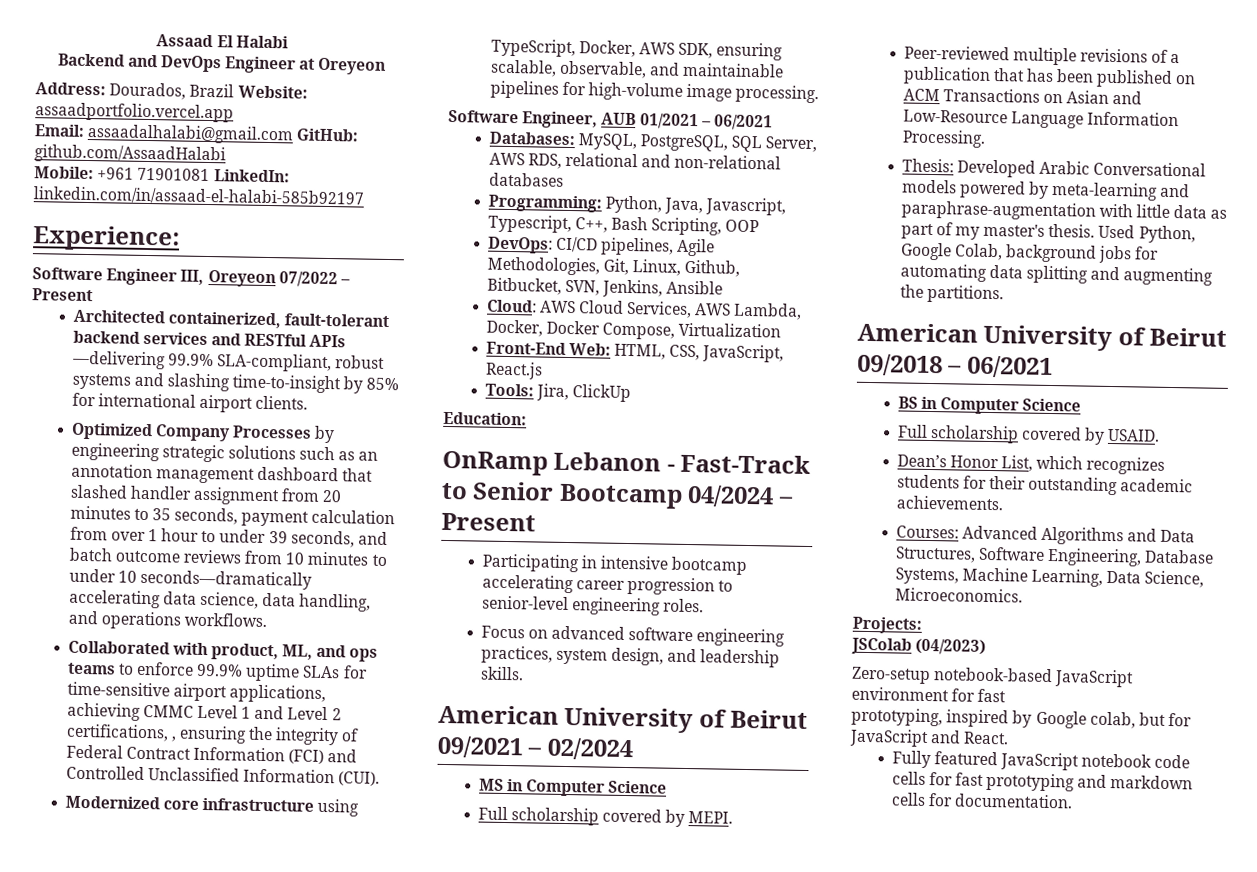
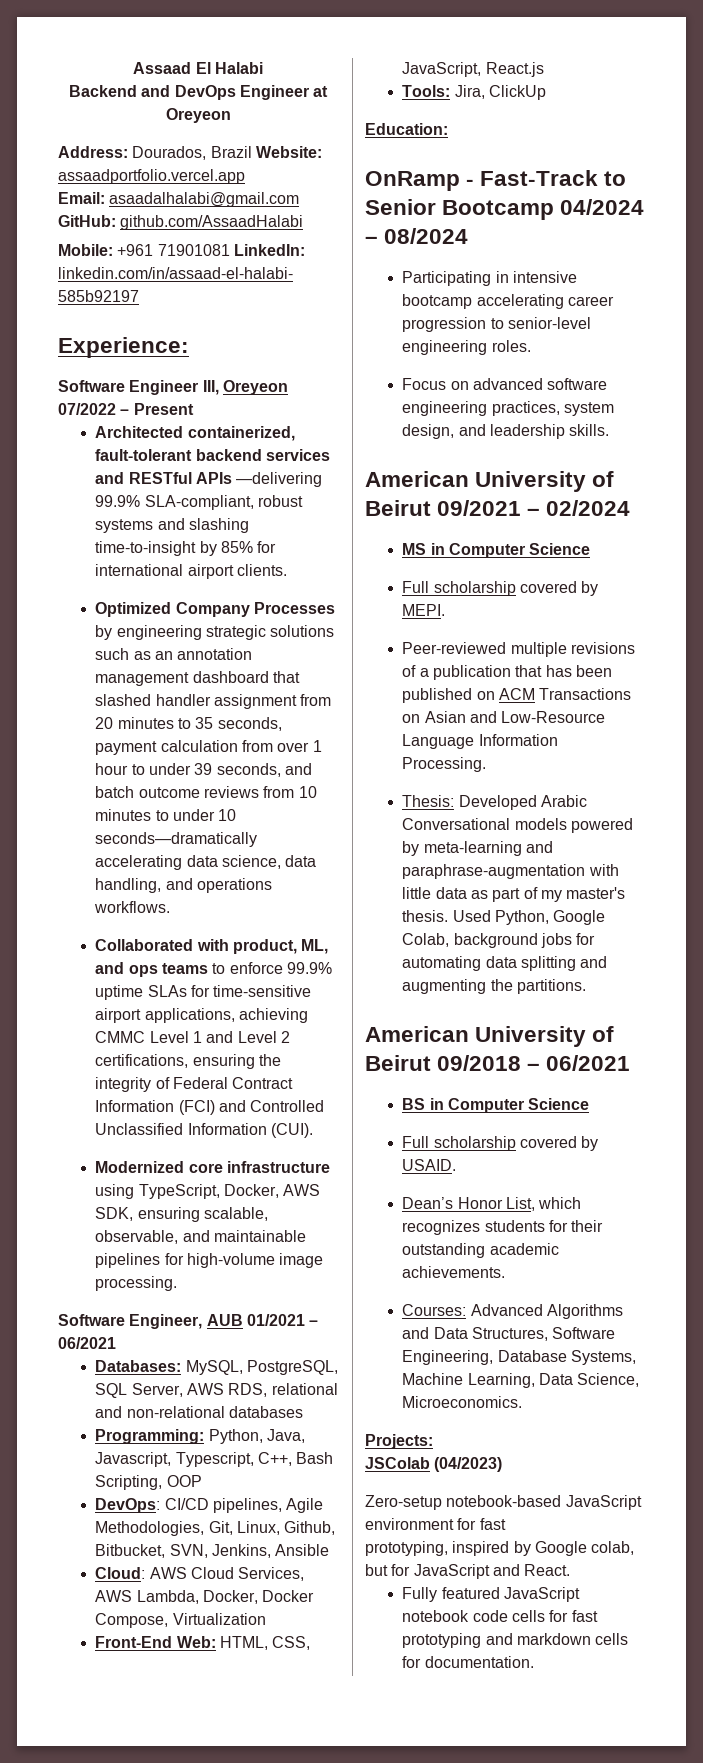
- Email: assaadalhalabi@gmail.com GitHub: github.com/AssaadHalabi
+ Email: asaadalhalabi@gmail.com GitHub: github.com/AssaadHalabi
- Collaborated with product, ML, and ops teams to enforce 99.9% uptime SLAs for time-sensitive airport applications, achieving CMMC Level 1 and Level 2 certifications, , ensuring the integrity of Federal Contract Information (FCI) and Controlled Unclassified Information (CUI).
+ Collaborated with product, ML, and ops teams to enforce 99.9% uptime SLAs for time-sensitive airport applications, achieving CMMC Level 1 and Level 2 certifications, ensuring the integrity of Federal Contract Information (FCI) and Controlled Unclassified Information (CUI).
- OnRamp Lebanon - Fast-Track to Senior Bootcamp 04/2024 – Present
+ OnRamp - Fast-Track to Senior Bootcamp 04/2024 – 08/2024

